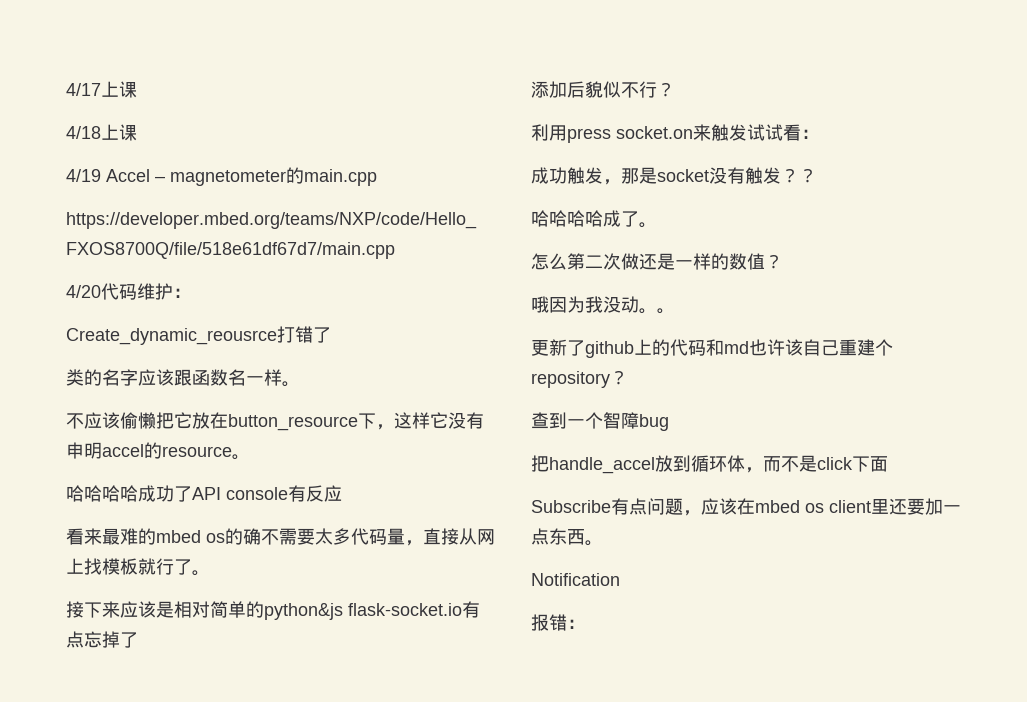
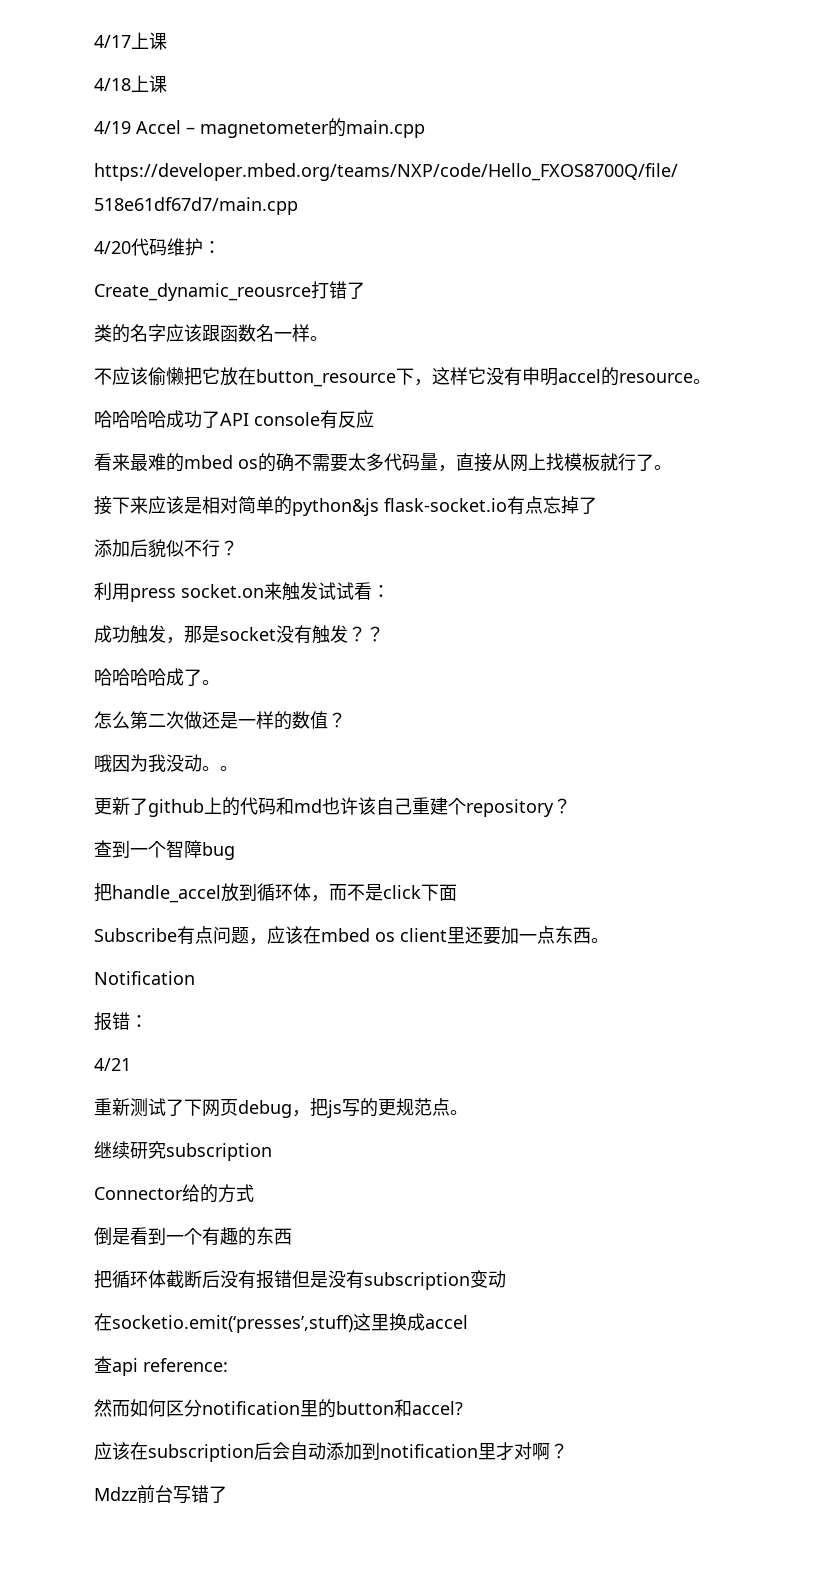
+ 4/21
+ 重新测试了下网页debug，把js写的更规范点。
+ 继续研究subscription
+ Connector给的方式
+ 倒是看到一个有趣的东西
+ 把循环体截断后没有报错但是没有subscription变动
+ 在socketio.emit(‘presses’,stuff)这里换成accel
+ 查api reference:
+ 然而如何区分notification里的button和accel?
+ 应该在subscription后会自动添加到notification里才对啊？
+ Mdzz前台写错了

